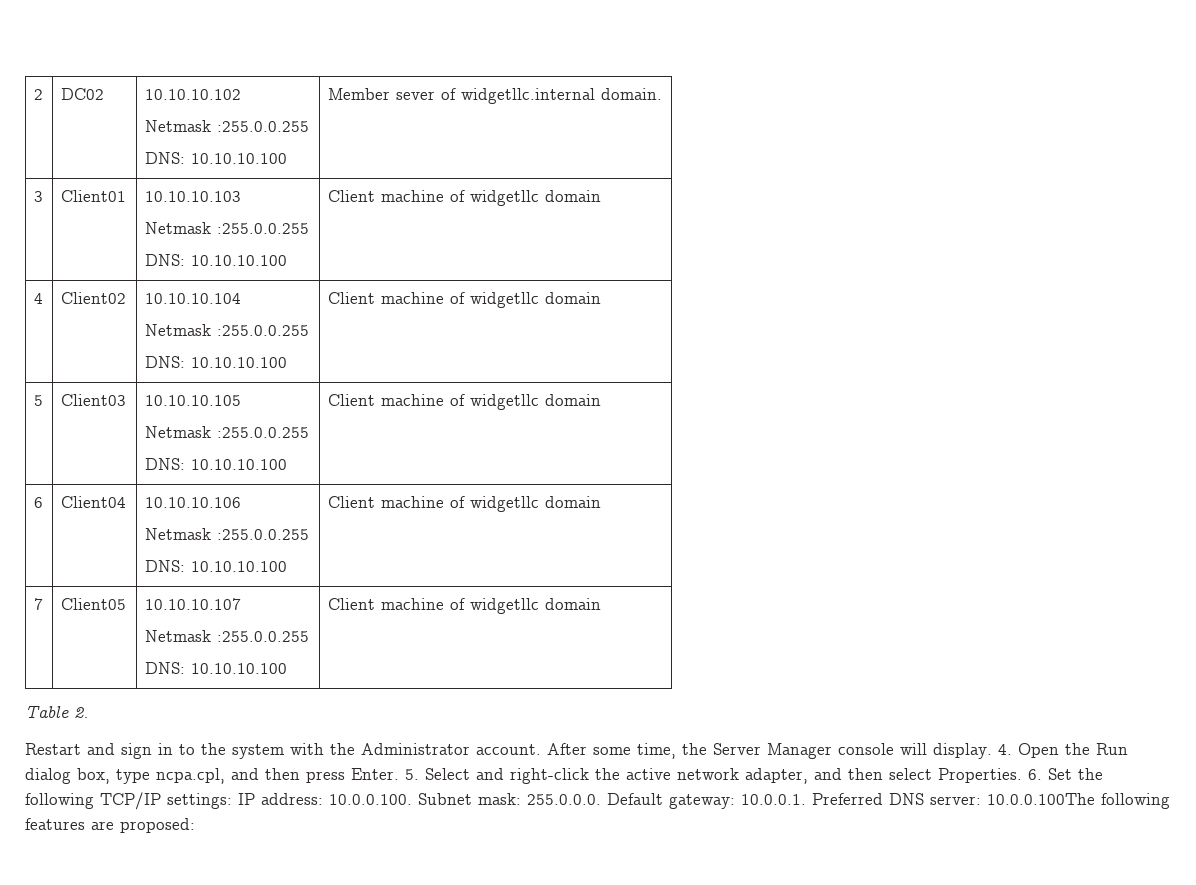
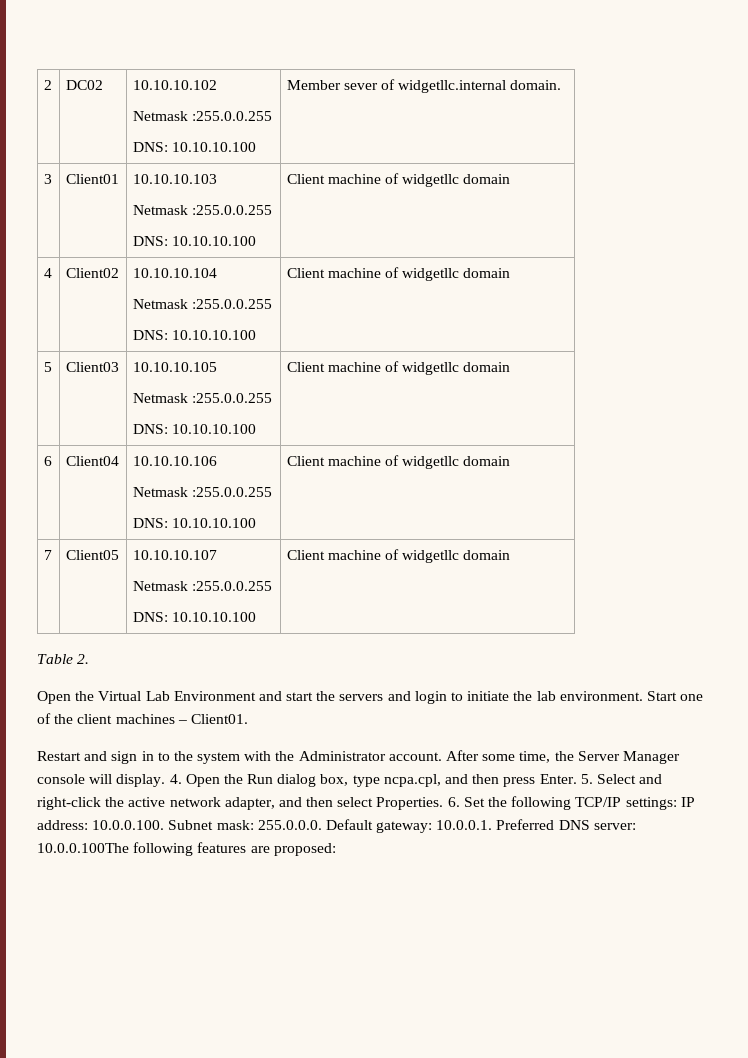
+ Open the Virtual Lab Environment and start the servers and login to initiate the lab environment. Start one of the client machines – Client01.

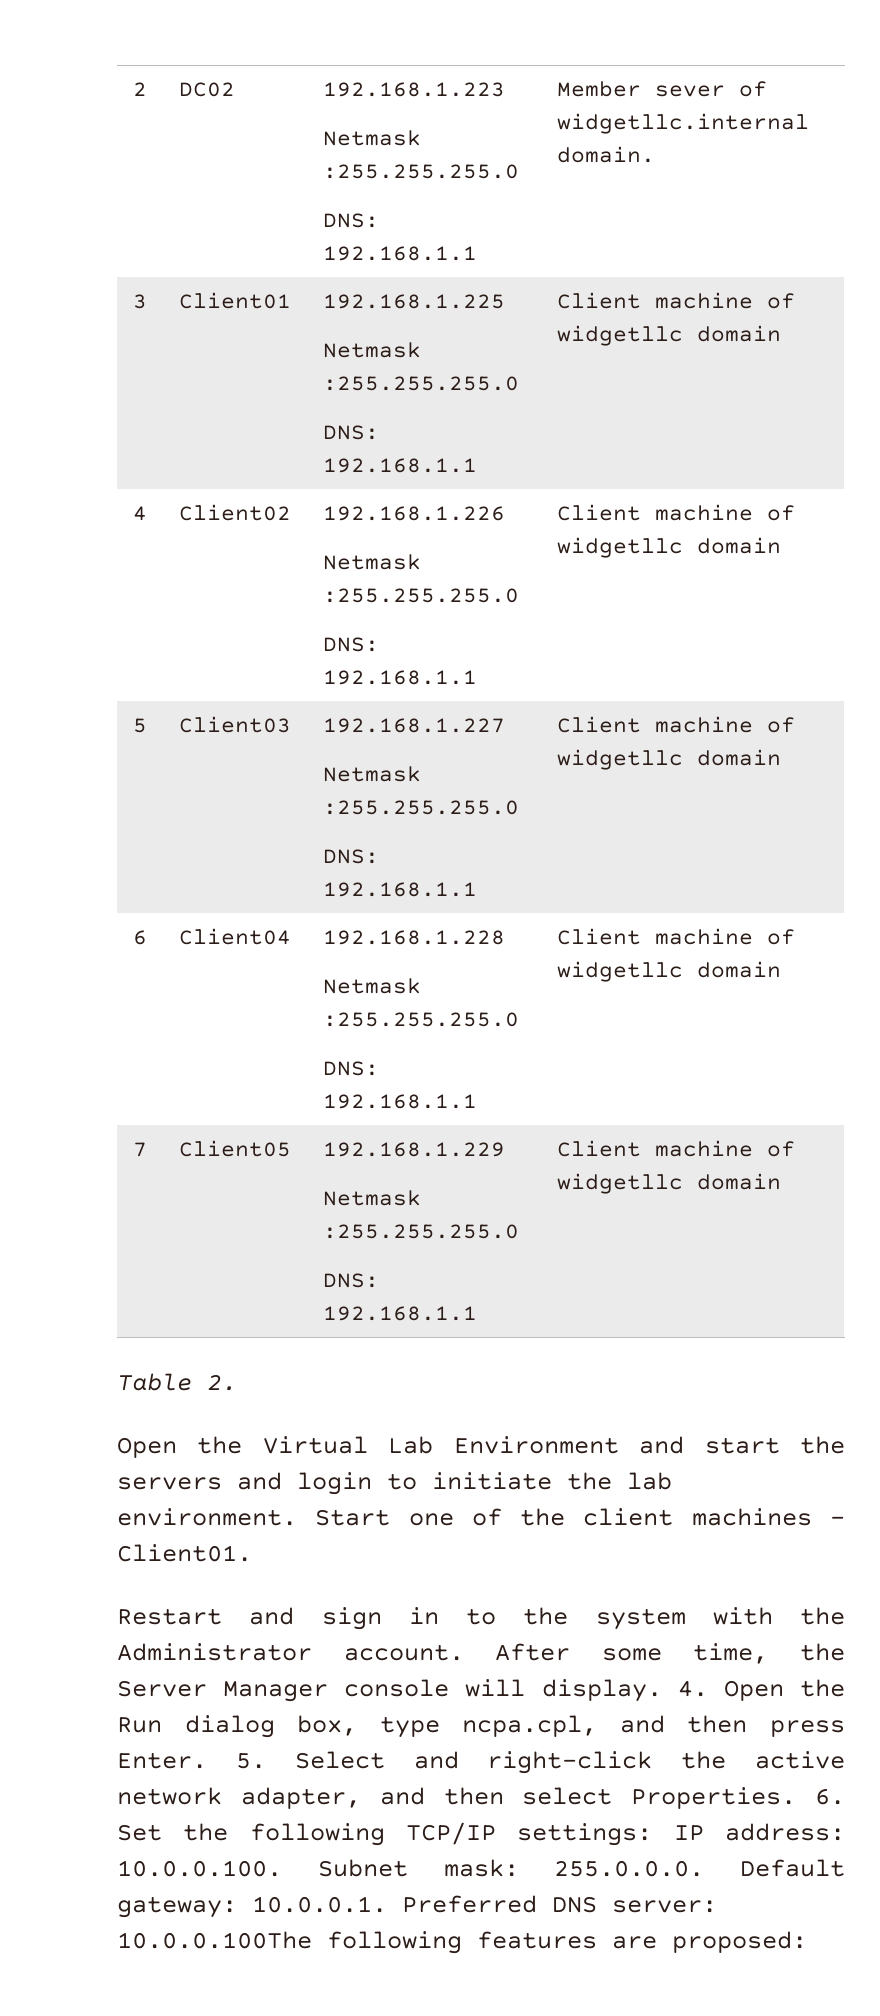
- 2 | DC02 | 10.10.10.102
- Netmask :255.0.0.255
- DNS: 10.10.10.100 | Member sever of widgetllc.internal domain.
+ 2 | DC02 | 192.168.1.223
+ Netmask :255.255.255.0
+ DNS: 192.168.1.1 | Member sever of widgetllc.internal domain.
- 3 | Client01 | 10.10.10.103
- Netmask :255.0.0.255
- DNS: 10.10.10.100 | Client machine of widgetllc domain
+ 3 | Client01 | 192.168.1.225
+ Netmask :255.255.255.0
+ DNS: 192.168.1.1 | Client machine of widgetllc domain
- 4 | Client02 | 10.10.10.104
- Netmask :255.0.0.255
- DNS: 10.10.10.100 | Client machine of widgetllc domain
+ 4 | Client02 | 192.168.1.226
+ Netmask :255.255.255.0
+ DNS: 192.168.1.1 | Client machine of widgetllc domain
- 5 | Client03 | 10.10.10.105
- Netmask :255.0.0.255
- DNS: 10.10.10.100 | Client machine of widgetllc domain
+ 5 | Client03 | 192.168.1.227
+ Netmask :255.255.255.0
+ DNS: 192.168.1.1 | Client machine of widgetllc domain
- 6 | Client04 | 10.10.10.106
- Netmask :255.0.0.255
- DNS: 10.10.10.100 | Client machine of widgetllc domain
+ 6 | Client04 | 192.168.1.228
+ Netmask :255.255.255.0
+ DNS: 192.168.1.1 | Client machine of widgetllc domain
- 7 | Client05 | 10.10.10.107
- Netmask :255.0.0.255
- DNS: 10.10.10.100 | Client machine of widgetllc domain
+ 7 | Client05 | 192.168.1.229
+ Netmask :255.255.255.0
+ DNS: 192.168.1.1 | Client machine of widgetllc domain

